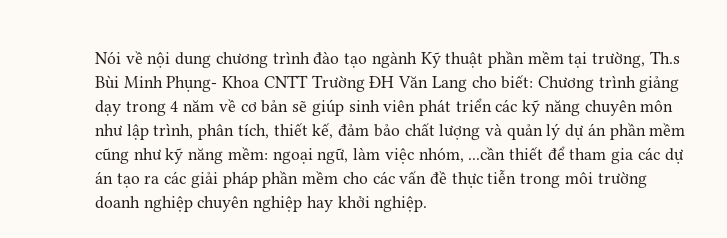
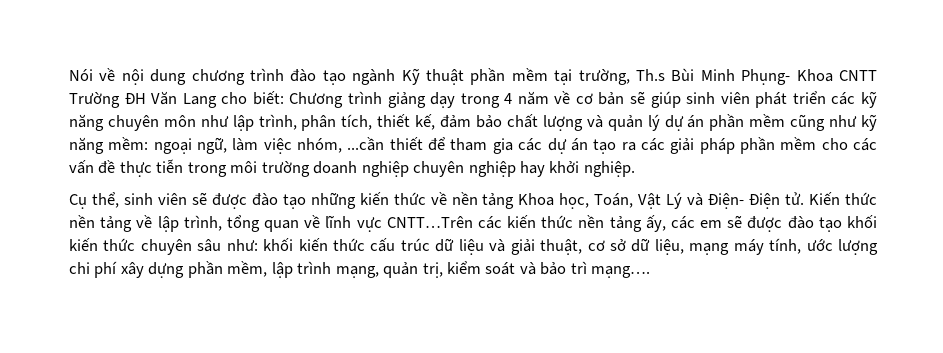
+ Cụ thể, sinh viên sẽ được đào tạo những kiến thức về nền tảng Khoa học, Toán, Vật Lý và Điện- Điện tử. Kiến thức nền tảng về lập trình, tổng quan về lĩnh vực CNTT…Trên các kiến thức nền tảng ấy, các em sẽ được đào tạo khối kiến thức chuyên sâu như: khối kiến thức cấu trúc dữ liệu và giải thuật, cơ sở dữ liệu, mạng máy tính, ước lượng chi phí xây dựng phần mềm, lập trình mạng, quản trị, kiểm soát và bảo trì mạng….

